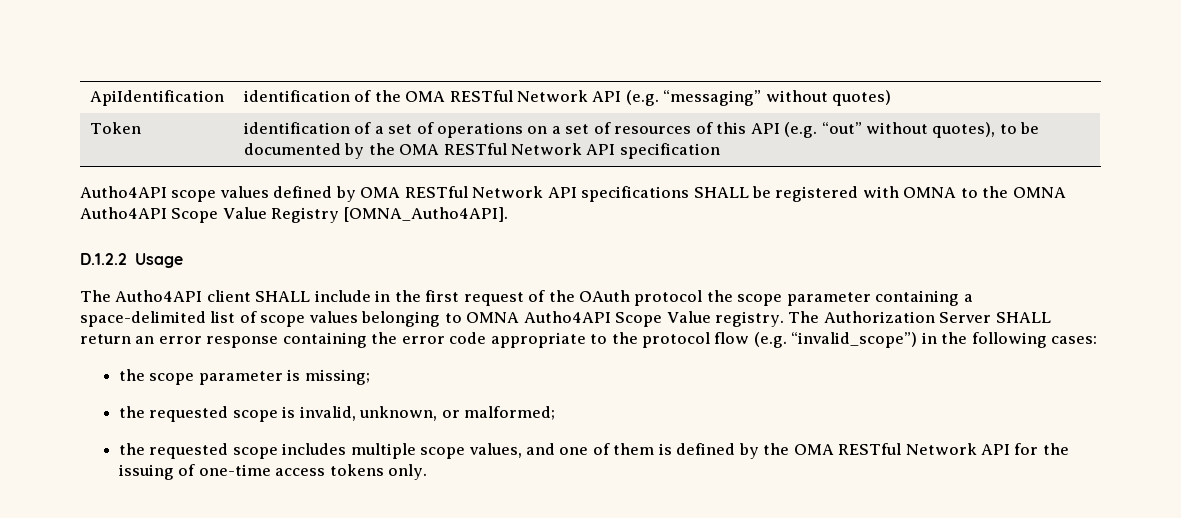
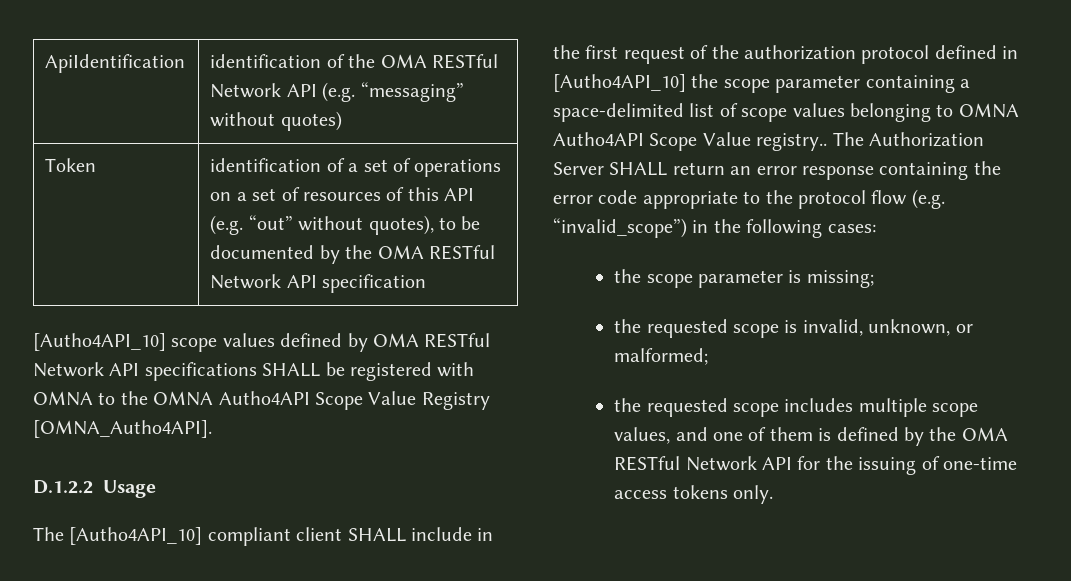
- Autho4API scope values defined by OMA RESTful Network API specifications SHALL be registered with OMNA to the OMNA Autho4API Scope Value Registry [OMNA_Autho4API].
+ [Autho4API_10] scope values defined by OMA RESTful Network API specifications SHALL be registered with OMNA to the OMNA Autho4API Scope Value Registry [OMNA_Autho4API].
- The Autho4API client SHALL include in the first request of the OAuth protocol the scope parameter containing a space-delimited list of scope values belonging to OMNA Autho4API Scope Value registry.
+ The [Autho4API_10] compliant client SHALL include in the first request of the authorization protocol defined in [Autho4API_10] the scope parameter containing a space-delimited list of scope values belonging to OMNA Autho4API Scope Value registry..

